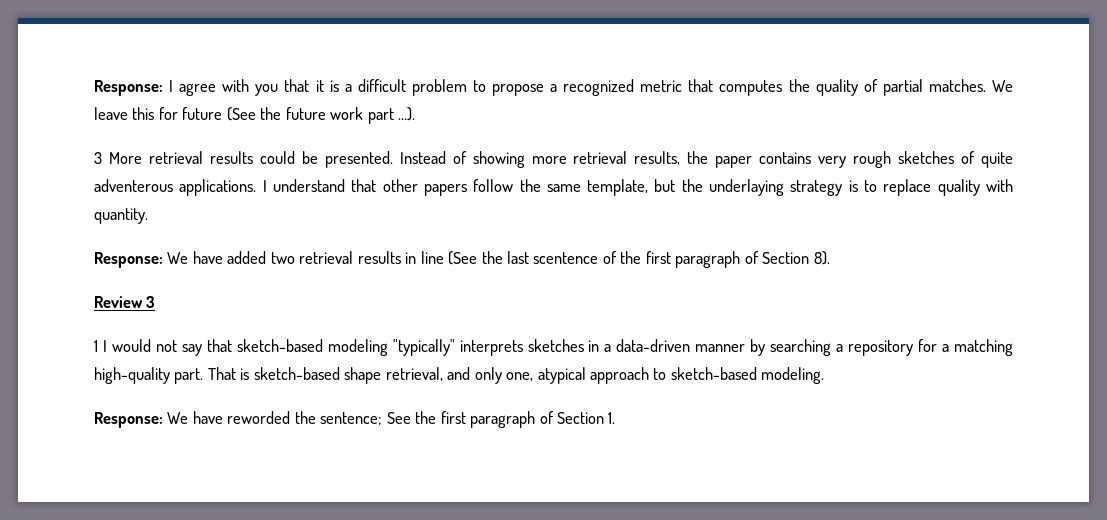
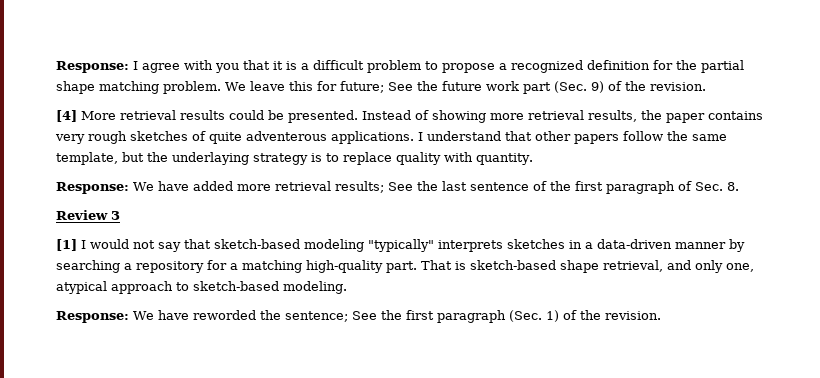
- Response: I agree with you that it is a difficult problem to propose a recognized metric that computes the quality of partial matches.
+ Response: I agree with you that it is a difficult problem to propose a recognized definition for the partial shape matching problem.
- We leave this for future (See the future work part …).
- 3 More retrieval results could be presented.
+ We leave this for future; See the future work part (Sec. 9) of the revision.
+ [4] More retrieval results could be presented.
- Response: We have added two retrieval results in line (See the last scentence of the first paragraph of Section 8).
+ Response: We have added more retrieval results; See the last sentence of the first paragraph of Sec. 8.
- 1 I would not say that sketch-based modeling "typically" interprets sketches in a data-driven manner by searching a repository for a matching high-quality part.
+ [1] I would not say that sketch-based modeling "typically" interprets sketches in a data-driven manner by searching a repository for a matching high-quality part.
- Response: We have reworded the sentence; See the first paragraph of Section 1.
+ Response: We have reworded the sentence; See the first paragraph (Sec. 1) of the revision.

